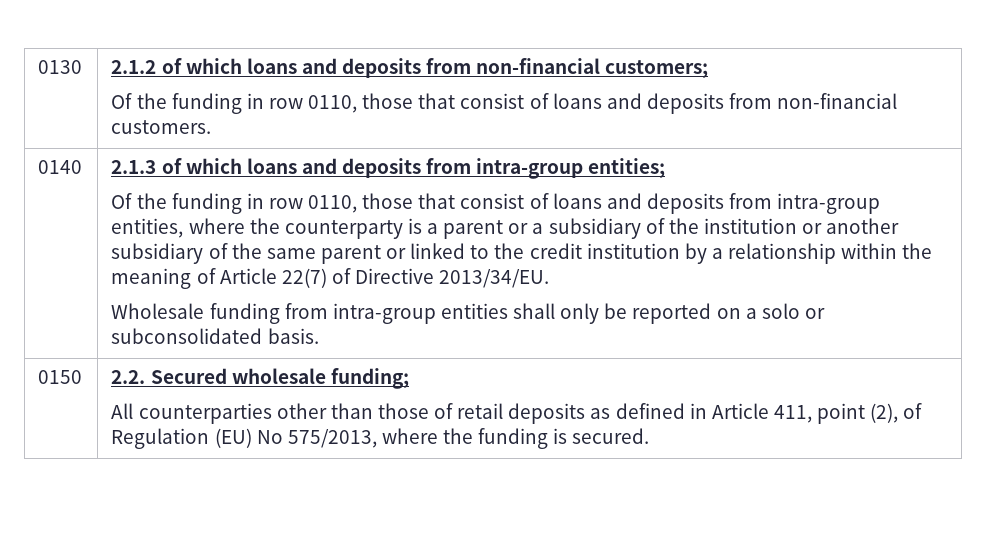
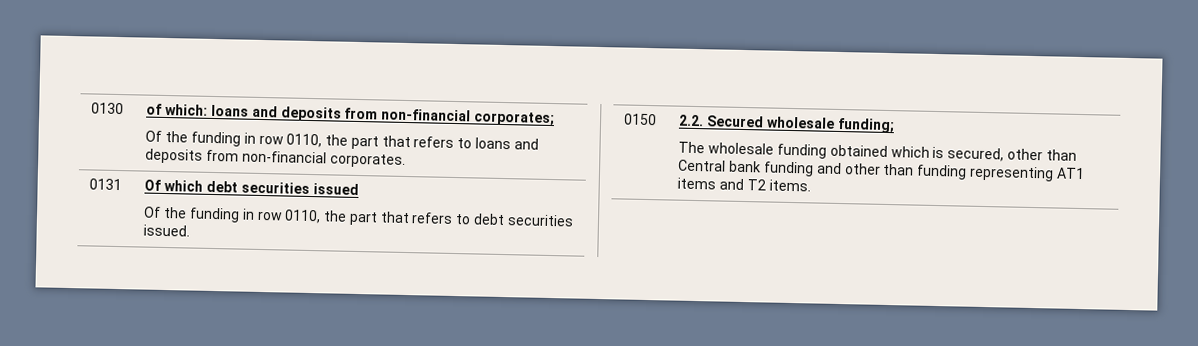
- 0130 | 2.1.2 of which loans and deposits from non-financial customers;
- Of the funding in row 0110, those that consist of loans and deposits from non-financial customers.
- 0140 | 2.1.3 of which loans and deposits from intra-group entities;
- Of the funding in row 0110, those that consist of loans and deposits from intra-group entities, where the counterparty is a parent or a subsidiary of the institution or another subsidiary of the same parent or linked to the credit institution by a relationship within the meaning of Article 22(7) of Directive 2013/34/EU.
- Wholesale funding from intra-group entities shall only be reported on a solo or subconsolidated basis.
+ 0130 | of which: loans and deposits from non-financial corporates;
+ Of the funding in row 0110, the part that refers to loans and deposits from non-financial corporates.
+ 0131 | Of which debt securities issued
+ Of the funding in row 0110, the part that refers to debt securities issued.
  0150 | 2.2. Secured wholesale funding;
- All counterparties other than those of retail deposits as defined in Article 411, point (2), of Regulation (EU) No 575/2013, where the funding is secured.
+ The wholesale funding obtained which is secured, other than Central bank funding and other than funding representing AT1 items and T2 items.

